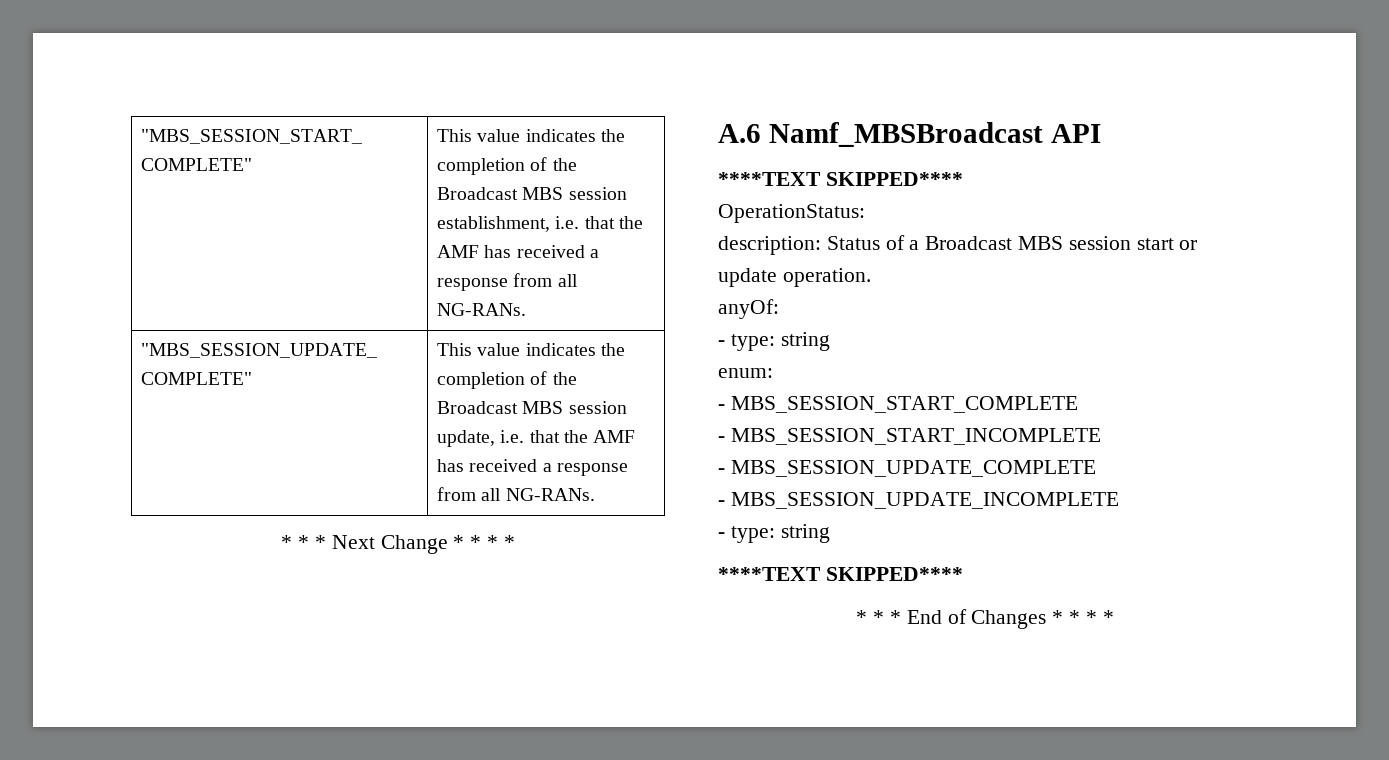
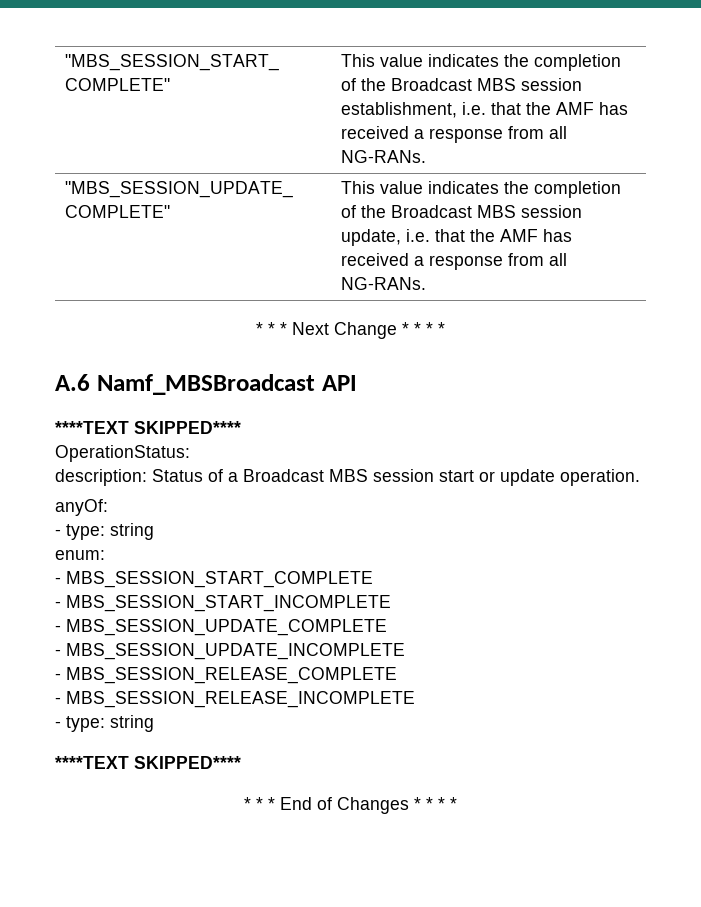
+ - MBS_SESSION_RELEASE_COMPLETE
+ - MBS_SESSION_RELEASE_INCOMPLETE

